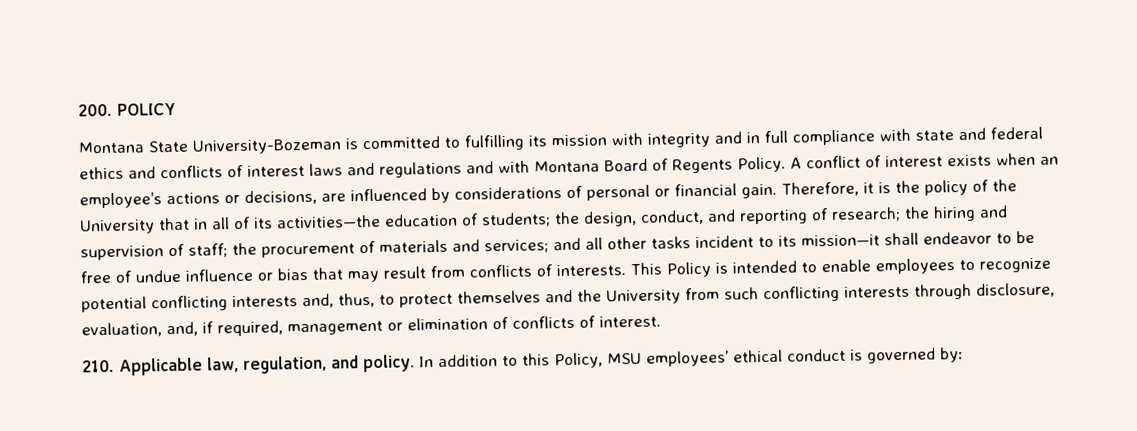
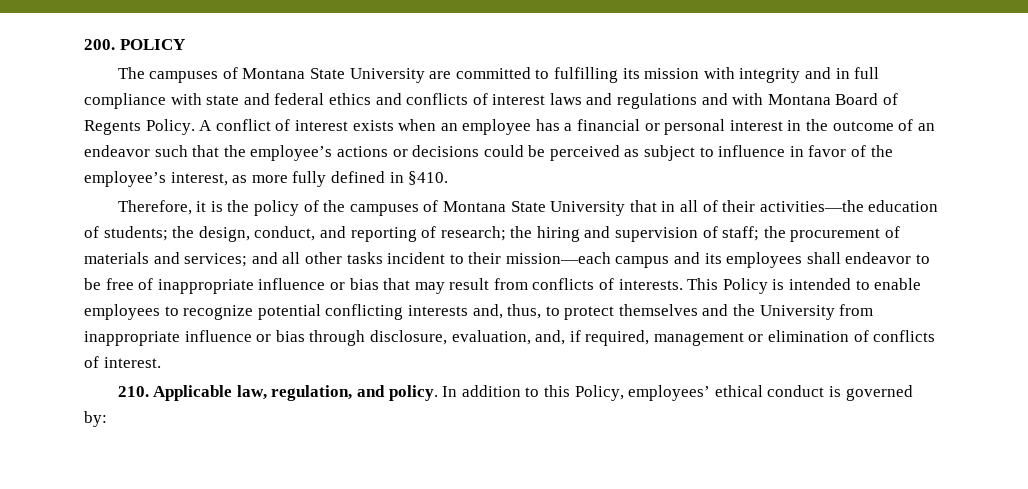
- Montana State University-Bozeman is committed to fulfilling its mission with integrity and in full compliance with state and federal ethics and conflicts of interest laws and regulations and with Montana Board of Regents Policy.
+ The campuses of Montana State University are committed to fulfilling its mission with integrity and in full compliance with state and federal ethics and conflicts of interest laws and regulations and with Montana Board of Regents Policy.
- A conflict of interest exists when an employee’s actions or decisions, are influenced by considerations of personal or financial gain. Therefore, it is the policy of the University that in all of its activities—the education of students;
+ A conflict of interest exists when an employee has a financial or personal interest in the outcome of an endeavor such that the employee’s actions or decisions could be perceived as subject to influence in favor of the employee’s interest, as more fully defined in §410.
+ Therefore, it is the policy of the campuses of Montana State University that in all of their activities—the education of students;
- and all other tasks incident to its mission—it shall endeavor to be free of undue influence or bias that may result from conflicts of interests.
+ and all other tasks incident to their mission—each campus and its employees shall endeavor to be free of inappropriate influence or bias that may result from conflicts of interests.
- This Policy is intended to enable employees to recognize potential conflicting interests and, thus, to protect themselves and the University from such conflicting interests through disclosure, evaluation, and, if required, management or elimination of conflicts of interest.
+ This Policy is intended to enable employees to recognize potential conflicting interests and, thus, to protect themselves and the University from inappropriate influence or bias through disclosure, evaluation, and, if required, management or elimination of conflicts of interest.
- In addition to this Policy, MSU employees’ ethical conduct is governed by:
+ In addition to this Policy, employees’ ethical conduct is governed by:

